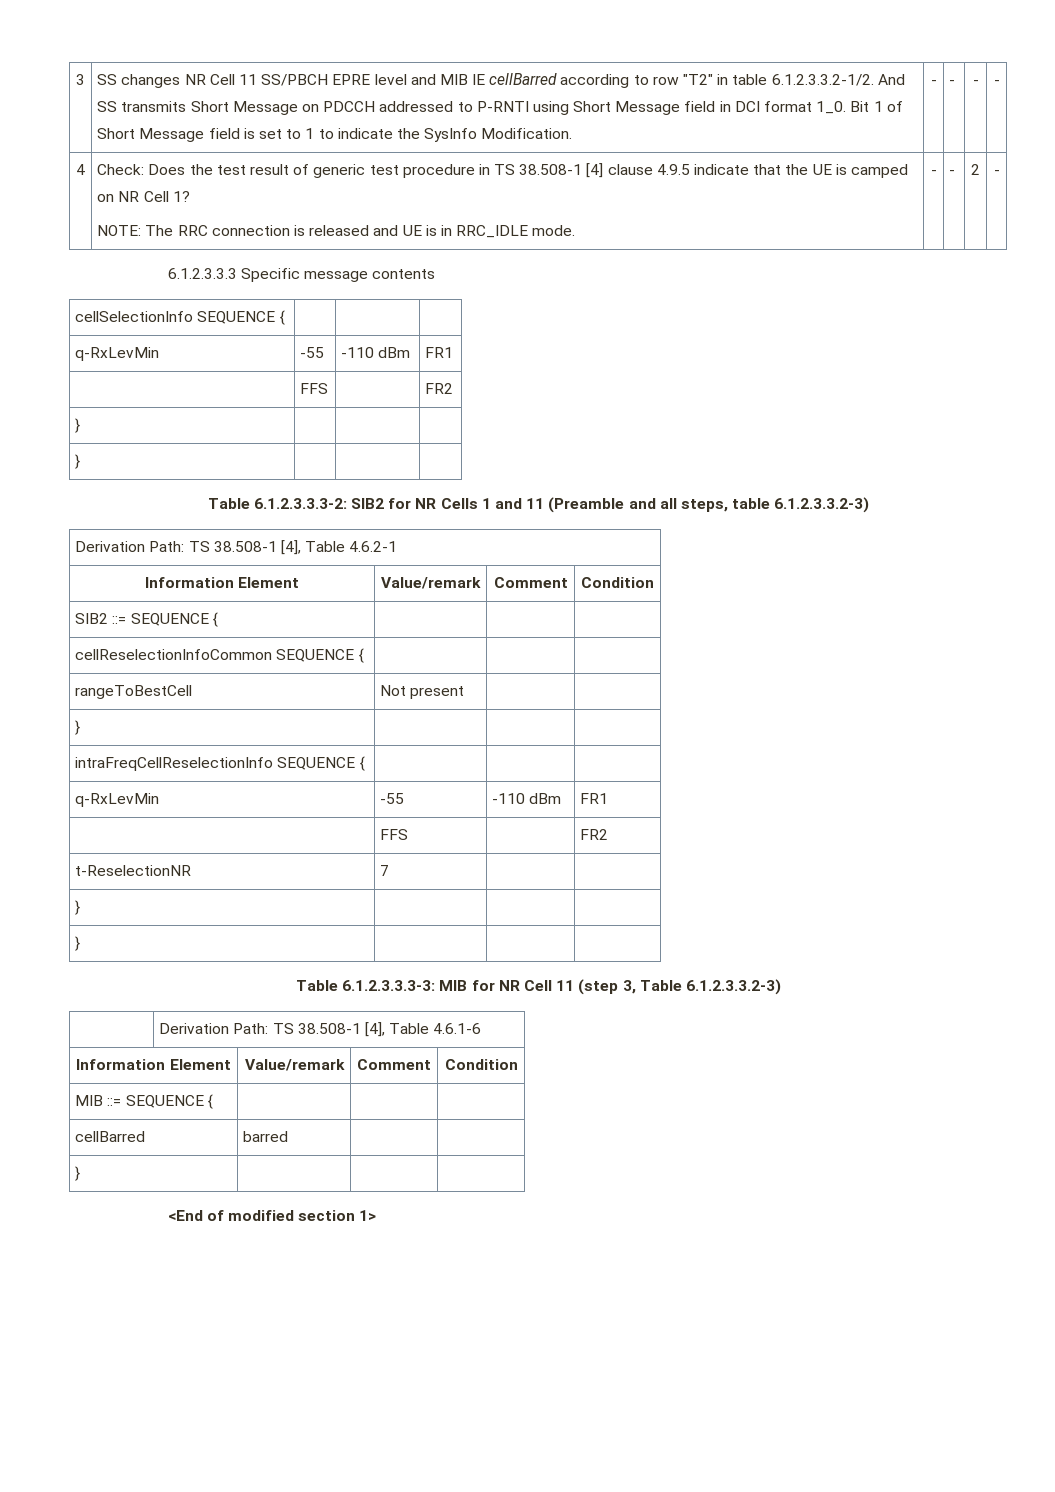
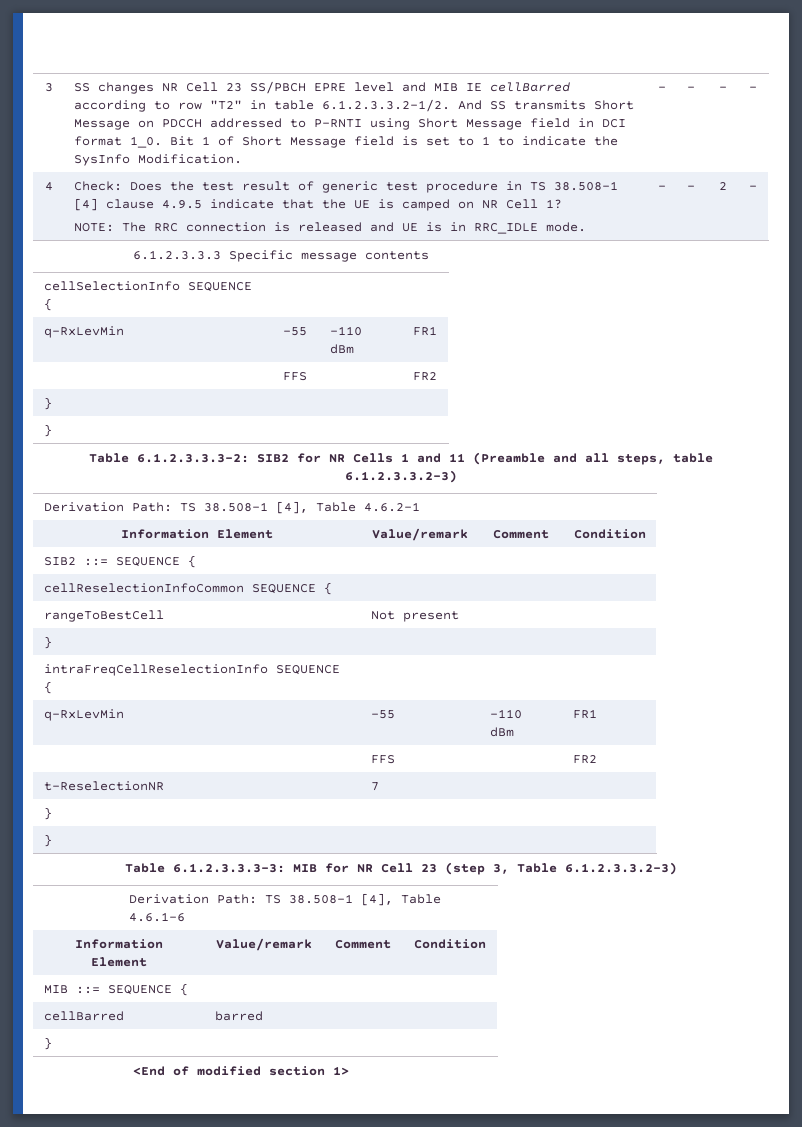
- SS changes NR Cell 11 SS/PBCH EPRE level and MIB IE cellBarred according to row "T2" in table 6.1.2.3.3.2-1/2. And SS transmits Short Message on PDCCH addressed to P-RNTI using Short Message field in DCI format 1_0.
+ SS changes NR Cell 23 SS/PBCH EPRE level and MIB IE cellBarred according to row "T2" in table 6.1.2.3.3.2-1/2. And SS transmits Short Message on PDCCH addressed to P-RNTI using Short Message field in DCI format 1_0.
- Table 6.1.2.3.3.3-3: MIB for NR Cell 11 (step 3, Table 6.1.2.3.3.2-3)
+ Table 6.1.2.3.3.3-3: MIB for NR Cell 23 (step 3, Table 6.1.2.3.3.2-3)

